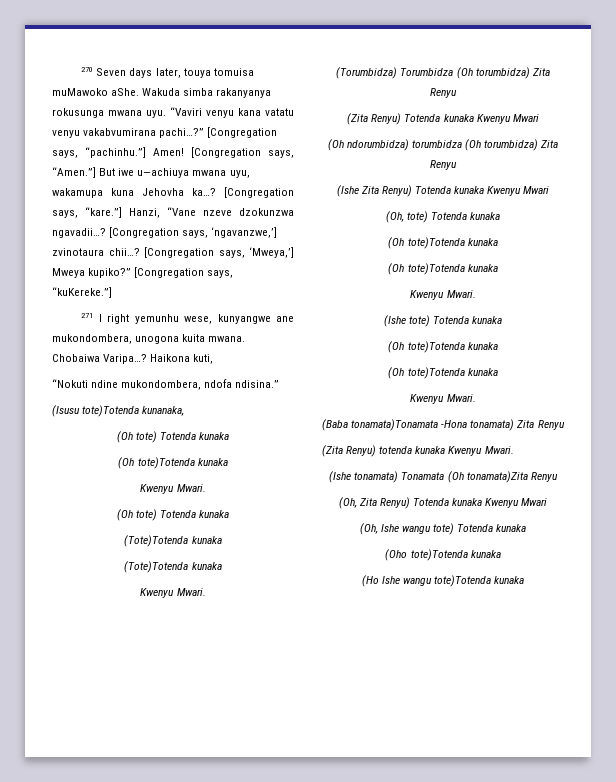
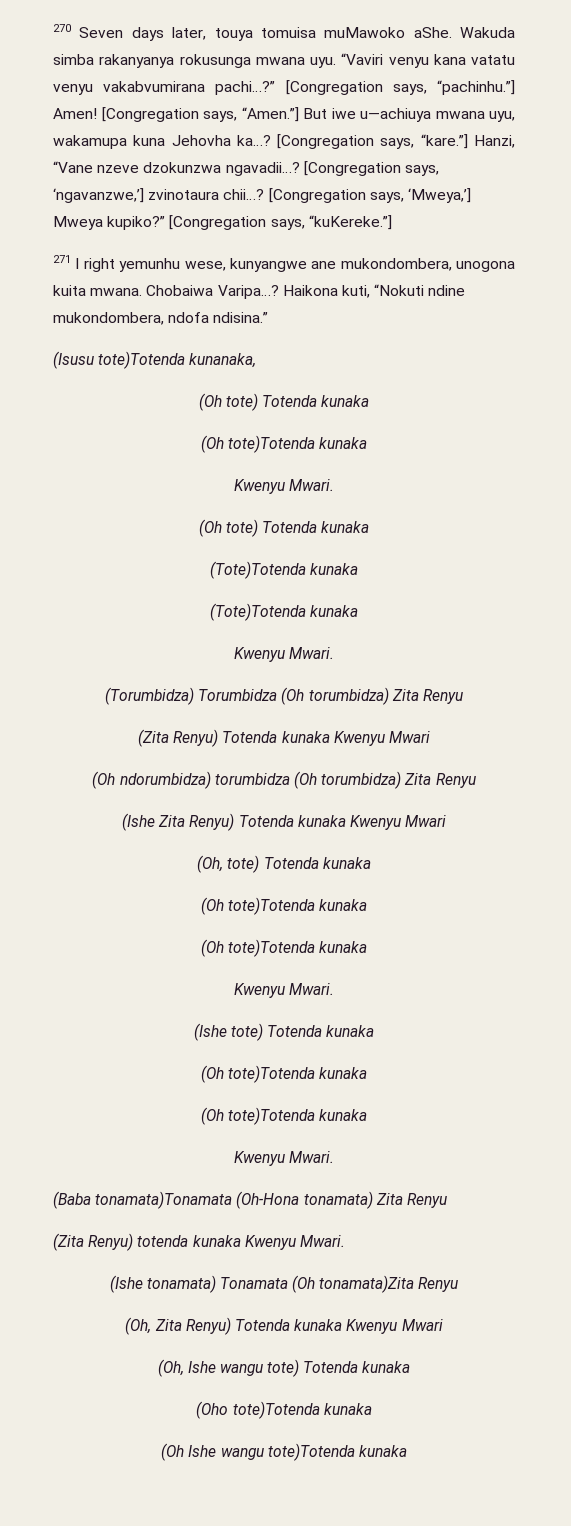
- Haikona kuti,
- “Nokuti ndine mukondombera, ndofa ndisina.”
+ Haikona kuti, “Nokuti ndine mukondombera, ndofa ndisina.”
- (Baba tonamata)Tonamata -Hona tonamata) Zita Renyu
+ (Baba tonamata)Tonamata (Oh-Hona tonamata) Zita Renyu
- (Ho Ishe wangu tote)Totenda kunaka
+ (Oh Ishe wangu tote)Totenda kunaka

